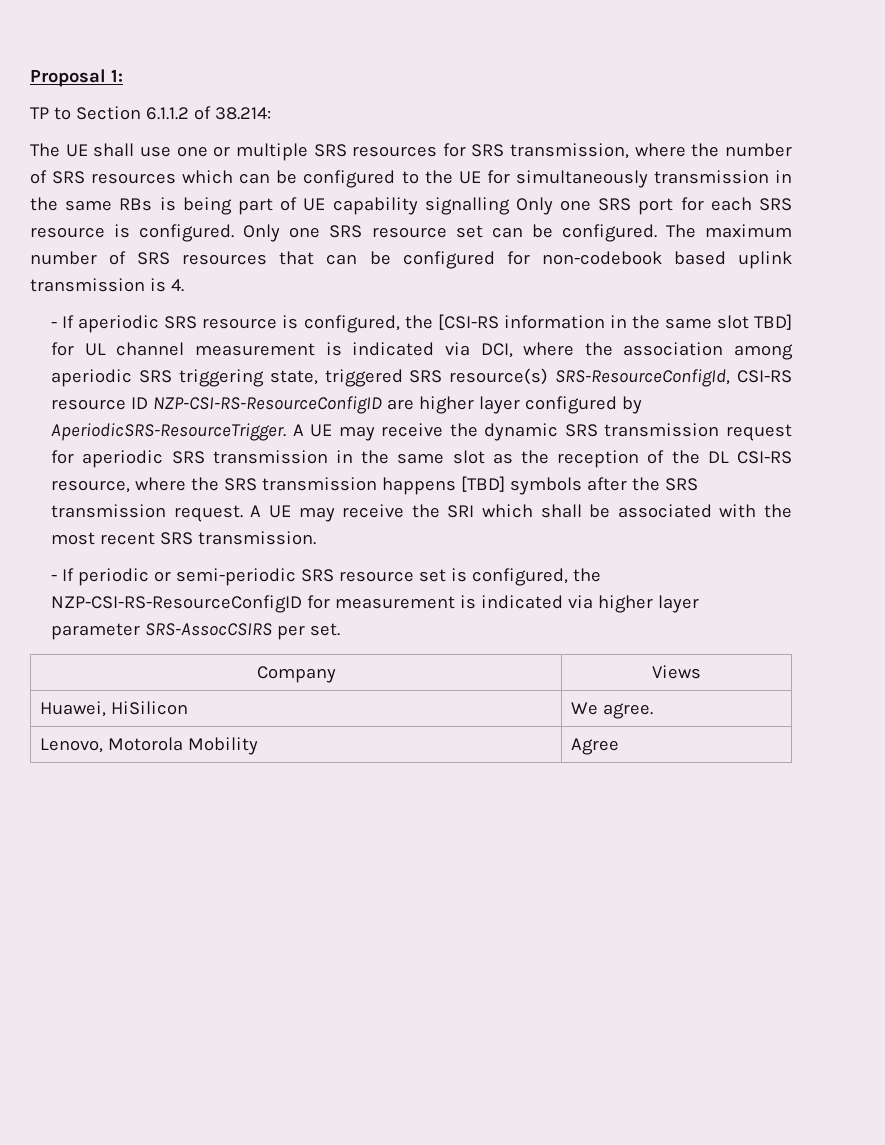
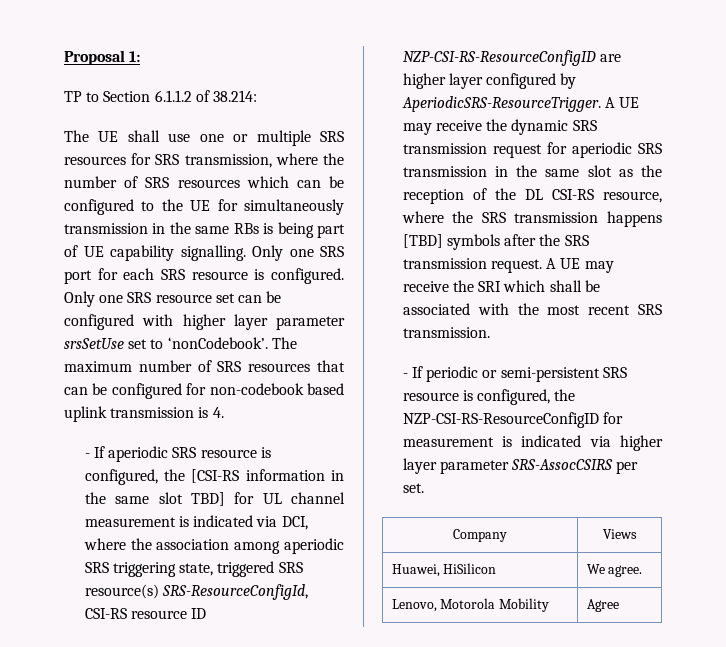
- The UE shall use one or multiple SRS resources for SRS transmission, where the number of SRS resources which can be configured to the UE for simultaneously transmission in the same RBs is being part of UE capability signalling Only one SRS port for each SRS resource is configured.
+ The UE shall use one or multiple SRS resources for SRS transmission, where the number of SRS resources which can be configured to the UE for simultaneously transmission in the same RBs is being part of UE capability signalling. Only one SRS port for each SRS resource is configured.
- Only one SRS resource set can be configured.
+ Only one SRS resource set can be configured with higher layer parameter srsSetUse set to ‘nonCodebook’.
- - If periodic or semi-periodic SRS resource set is configured, the NZP-CSI-RS-ResourceConfigID for measurement is indicated via higher layer parameter SRS-AssocCSIRS per set.
+ - If periodic or semi-persistent SRS resource is configured, the NZP-CSI-RS-ResourceConfigID for measurement is indicated via higher layer parameter SRS-AssocCSIRS per set.

